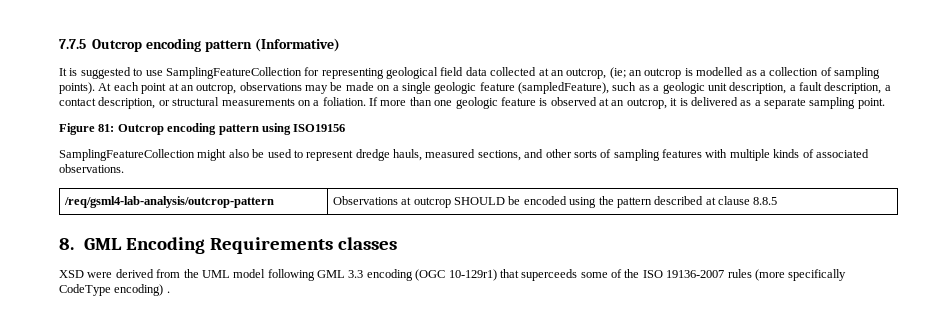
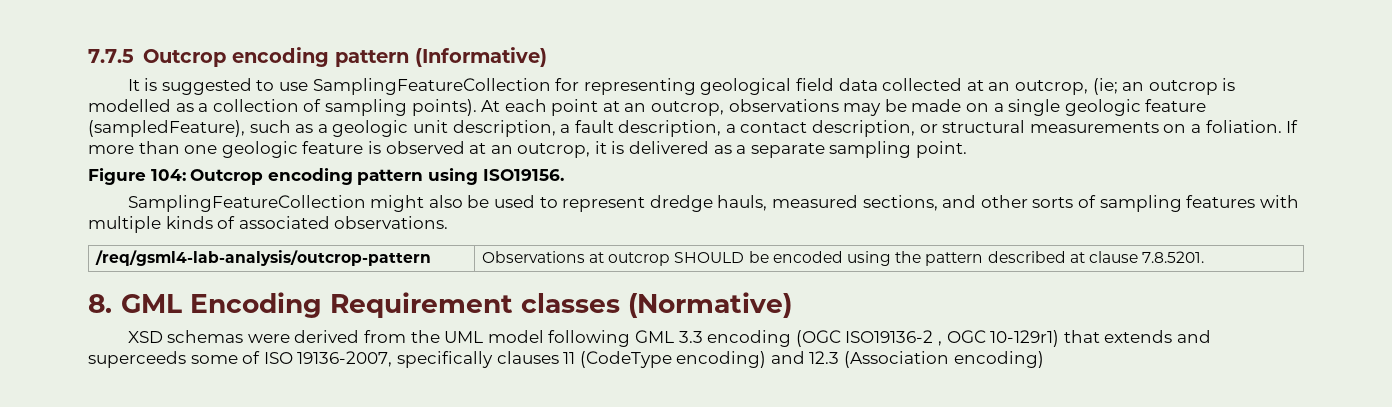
- Figure 81: Outcrop encoding pattern using ISO19156
+ Figure 104: Outcrop encoding pattern using ISO19156.
- /req/gsml4-lab-analysis/outcrop-pattern | Observations at outcrop SHOULD be encoded using the pattern described at clause 8.8.5
+ /req/gsml4-lab-analysis/outcrop-pattern | Observations at outcrop SHOULD be encoded using the pattern described at clause 7.8.5201.
- 8. GML Encoding Requirements classes
+ 8. GML Encoding Requirement classes (Normative)
- XSD were derived from the UML model following GML 3.3 encoding (OGC 10-129r1) that superceeds some of the ISO 19136-2007 rules (more specifically CodeType encoding) .
+ XSD schemas were derived from the UML model following GML 3.3 encoding (OGC ISO19136-2 , OGC 10-129r1) that extends and superceeds some of ISO 19136-2007, specifically clauses 11 (CodeType encoding) and 12.3 (Association encoding)

